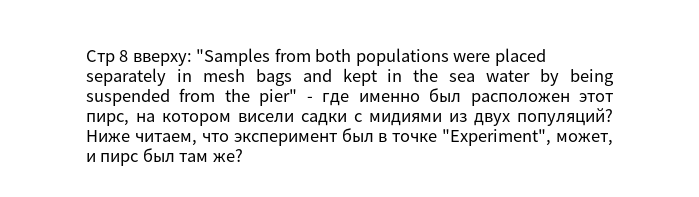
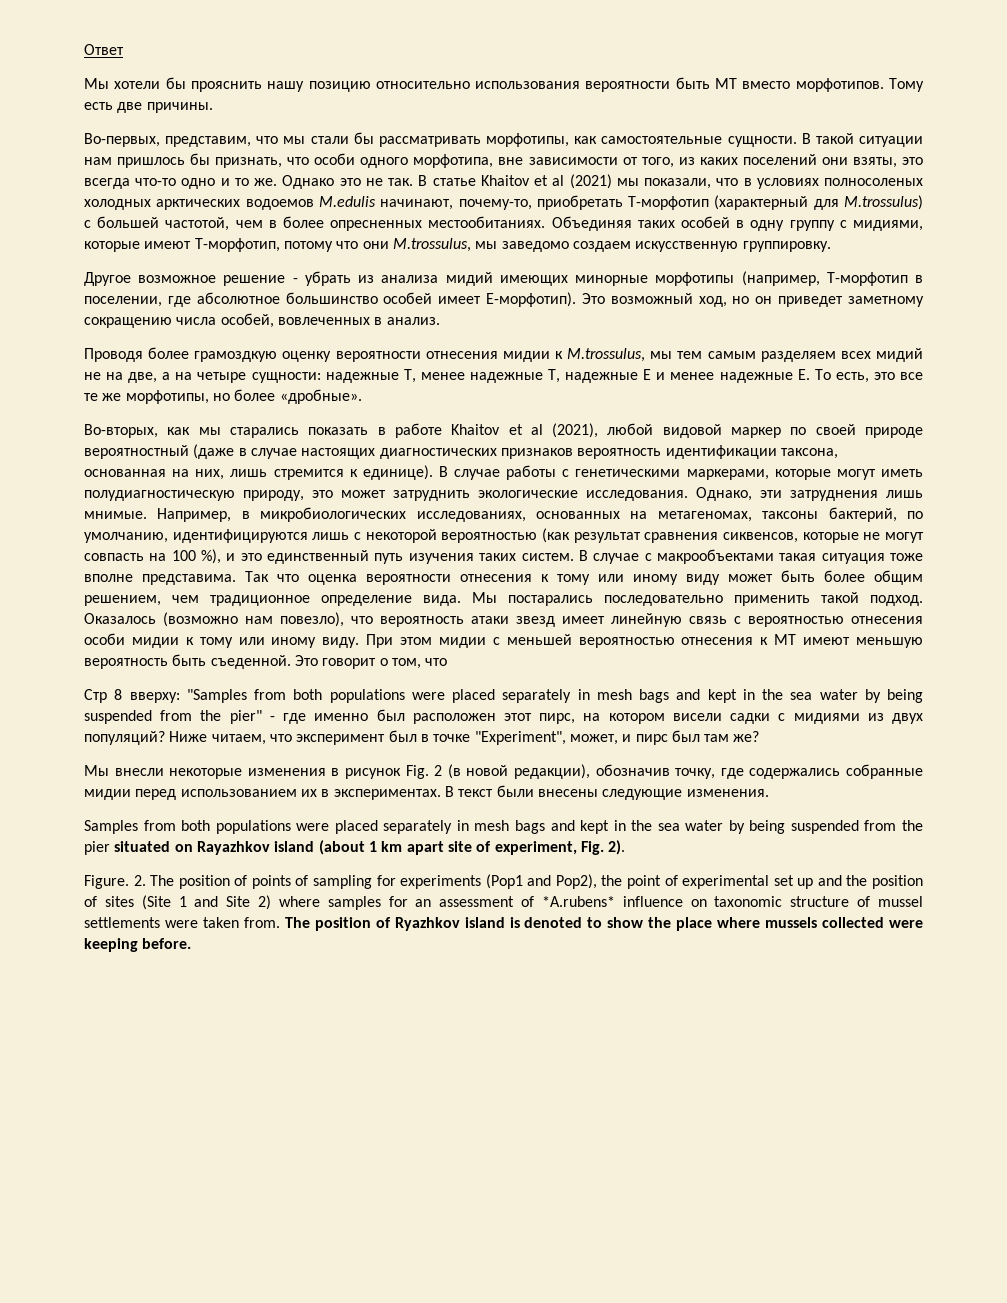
+ Ответ
+ Мы хотели бы прояснить нашу позицию относительно использования вероятности быть MT вместо морфотипов. Тому есть две причины.
+ Во-первых, представим, что мы стали бы рассматривать морфотипы, как самостоятельные сущности. В такой ситуации нам пришлось бы признать, что особи одного морфотипа, вне зависимости от того, из каких поселений они взяты, это всегда что-то одно и то же. Однако это не так. В статье Khaitov et al (2021) мы показали, что в условиях полносоленых холодных арктических водоемов M.edulis начинают, почему-то, приобретать T-морфотип (характерный для M.trossulus) с большей частотой, чем в более опресненных местообитаниях. Объединяя таких особей в одну группу с мидиями, которые имеют T-морфотип, потому что они M.trossulus, мы заведомо создаем искусственную группировку.
+ Другое возможное решение - убрать из анализа мидий имеющих минорные морфотипы (например, T-морфотип в поселении, где абсолютное большинство особей имеет E-морфотип). Это возможный ход, но он приведет заметному сокращению числа особей, вовлеченных в анализ.
+ Проводя более грамоздкую оценку вероятности отнесения мидии к M.trossulus, мы тем самым разделяем всех мидий не на две, а на четыре сущности: надежные T, менее надежные T, надежные E и менее надежные E. То есть, это все те же морфотипы, но более «дробные».
+ Во-вторых, как мы старались показать в работе Khaitov et al (2021), любой видовой маркер по своей природе вероятностный (даже в случае настоящих диагностических признаков вероятность идентификации таксона, основанная на них, лишь стремится к единице). В случае работы с генетическими маркерами, которые могут иметь полудиагностическую природу, это может затруднить экологические исследования. Однако, эти затруднения лишь мнимые. Например, в микробиологических исследованиях, основанных на метагеномах, таксоны бактерий, по умолчанию, идентифицируются лишь с некоторой вероятностью (как результат сравнения сиквенсов, которые не могут совпасть на 100 %), и это единственный путь изучения таких систем. В случае с макрообъектами такая ситуация тоже вполне представима. Так что оценка вероятности отнесения к тому или иному виду может быть более общим решением, чем традиционное определение вида. Мы постарались последовательно применить такой подход. Оказалось (возможно нам повезло), что вероятность атаки звезд имеет линейную связь с вероятностью отнесения особи мидии к тому или иному виду. При этом мидии с меньшей вероятностью отнесения к MT имеют меньшую вероятность быть съеденной. Это говорит о том, что
+ Мы внесли некоторые изменения в рисунок Fig. 2 (в новой редакции), обозначив точку, где содержались собранные мидии перед использованием их в экспериментах. В текст были внесены следующие изменения.
+ Samples from both populations were placed separately in mesh bags and kept in the sea water by being suspended from the pier situated on Rayazhkov island (about 1 km apart site of experiment, Fig. 2).
+ Figure. 2. The position of points of sampling for experiments (Pop1 and Pop2), the point of experimental set up and the position of sites (Site 1 and Site 2) where samples for an assessment of *A.rubens* influence on taxonomic structure of mussel settlements were taken from. The position of Ryazhkov island is denoted to show the place where mussels collected were keeping before.

